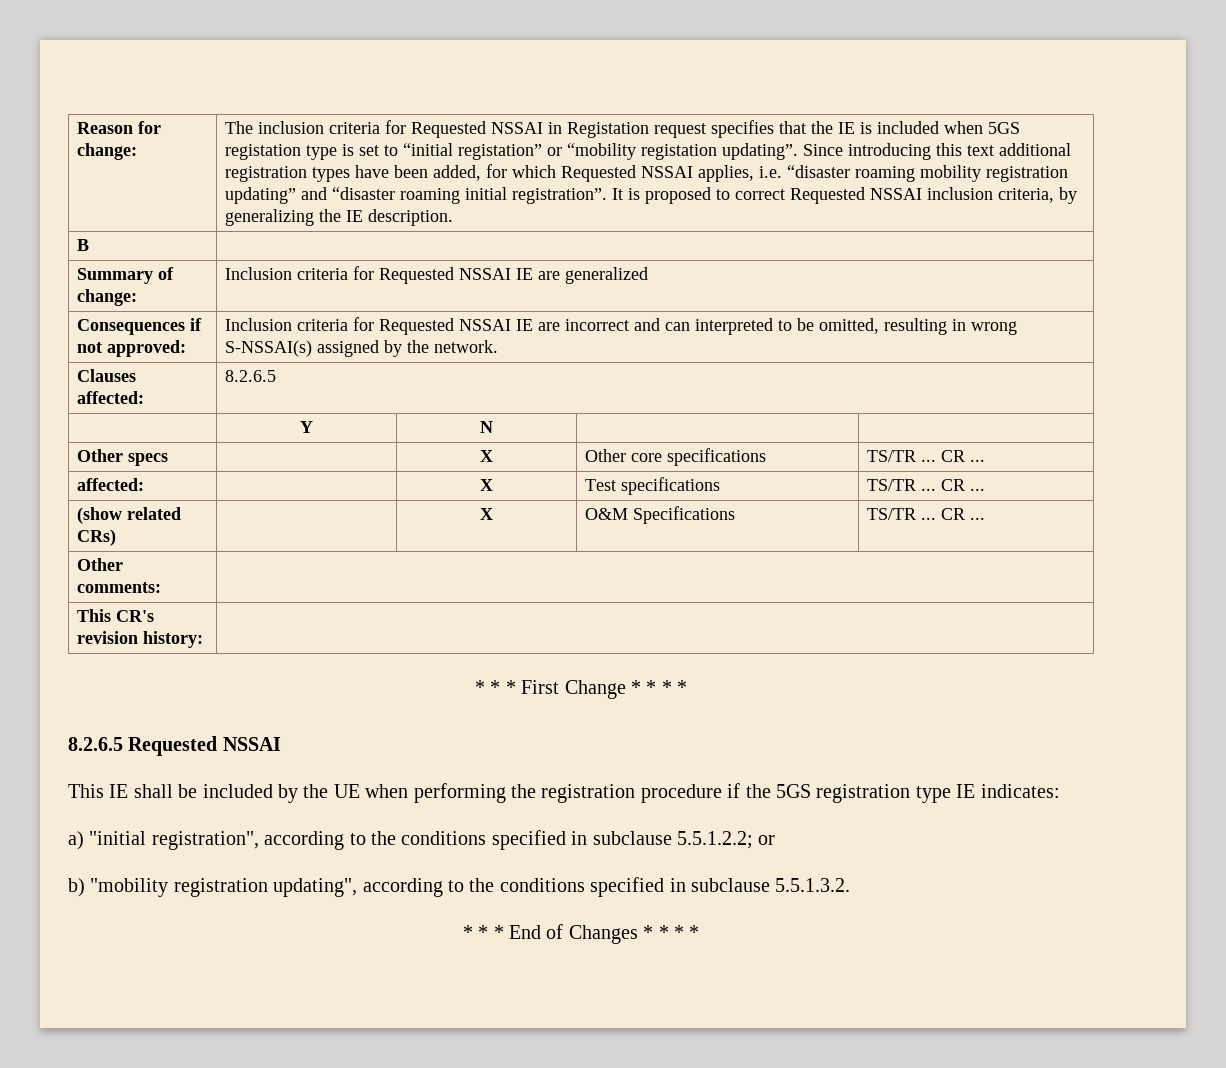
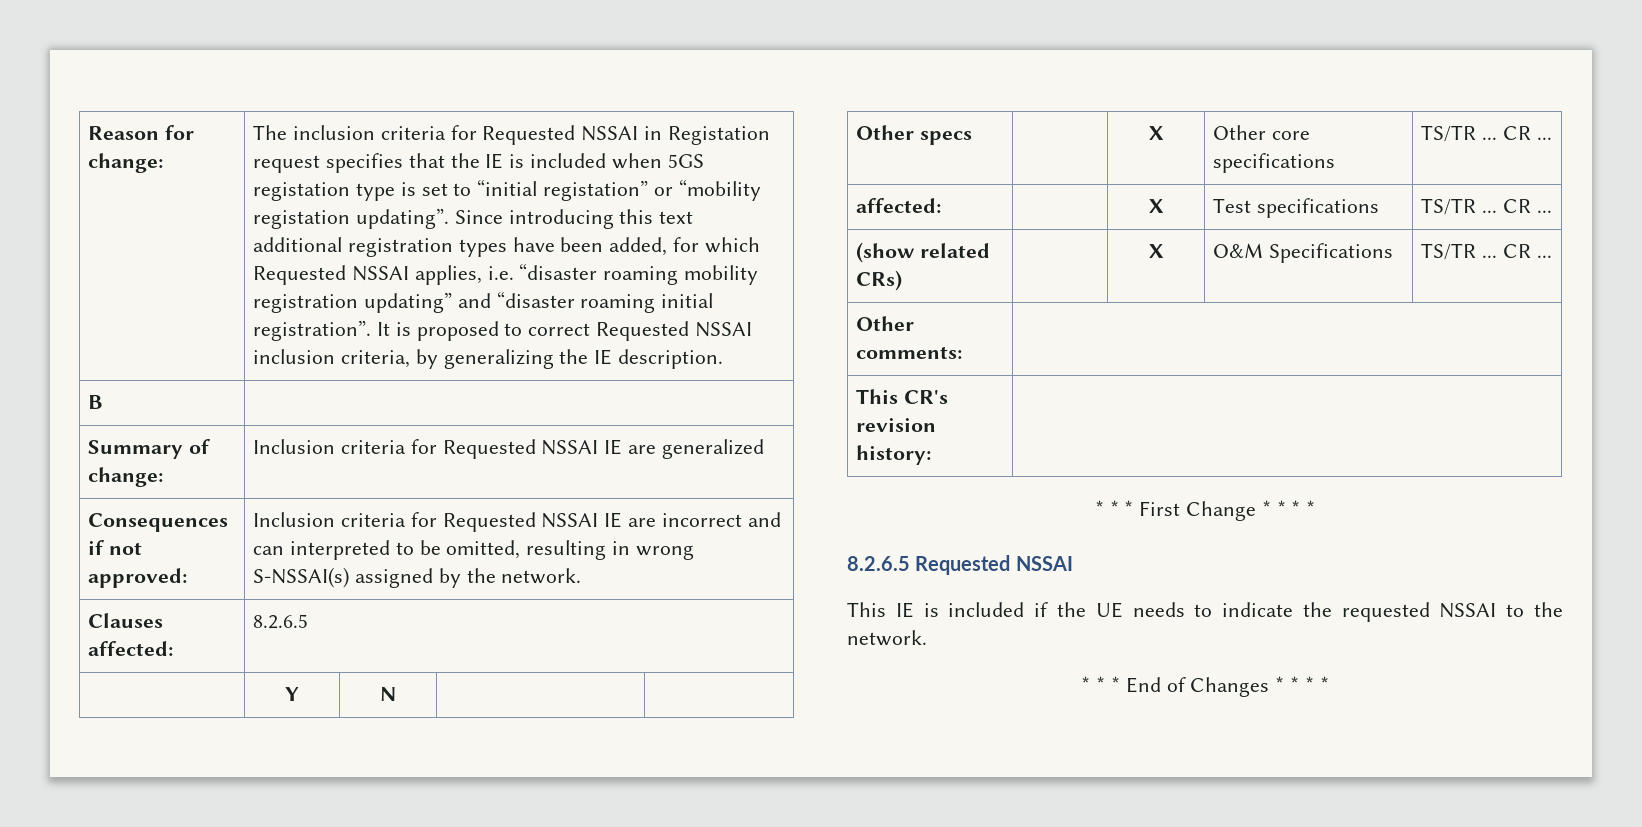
- This IE shall be included by the UE when performing the registration procedure if the 5GS registration type IE indicates:
- a) "initial registration", according to the conditions specified in subclause 5.5.1.2.2; or
- b) "mobility registration updating", according to the conditions specified in subclause 5.5.1.3.2.
+ This IE is included if the UE needs to indicate the requested NSSAI to the network.

